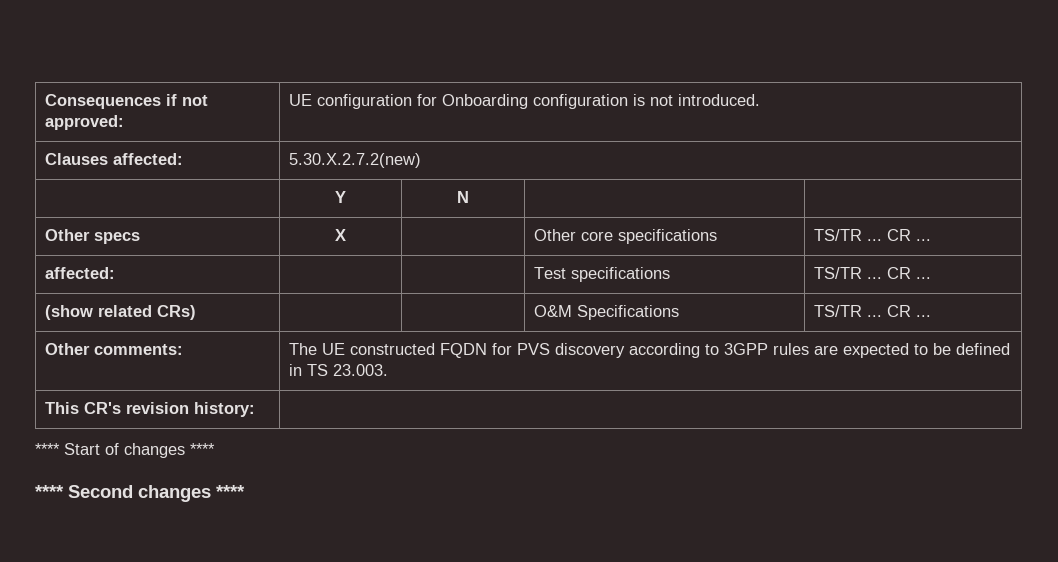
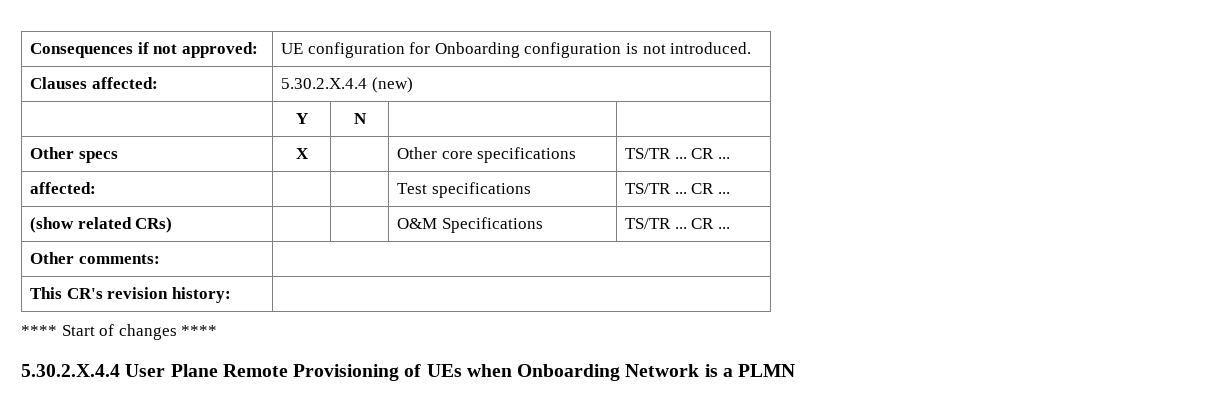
- Clauses affected: | 5.30.X.2.7.2(new)
+ Clauses affected: | 5.30.2.X.4.4 (new)
- Other comments: | The UE constructed FQDN for PVS discovery according to 3GPP rules are expected to be defined in TS 23.003.
+ Other comments: |
- **** Second changes ****
+ 5.30.2.X.4.4 User Plane Remote Provisioning of UEs when Onboarding Network is a PLMN

